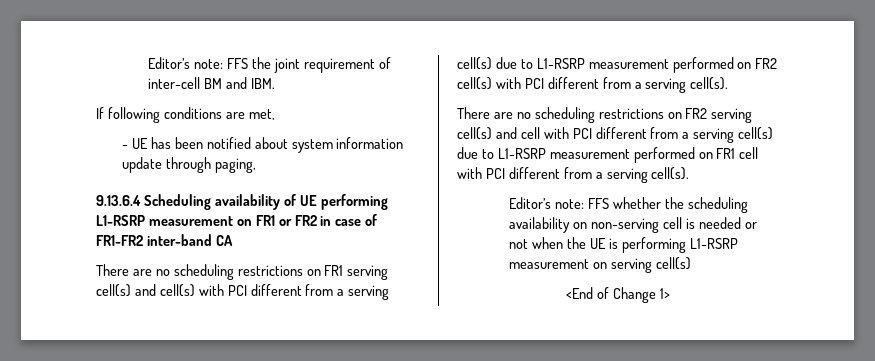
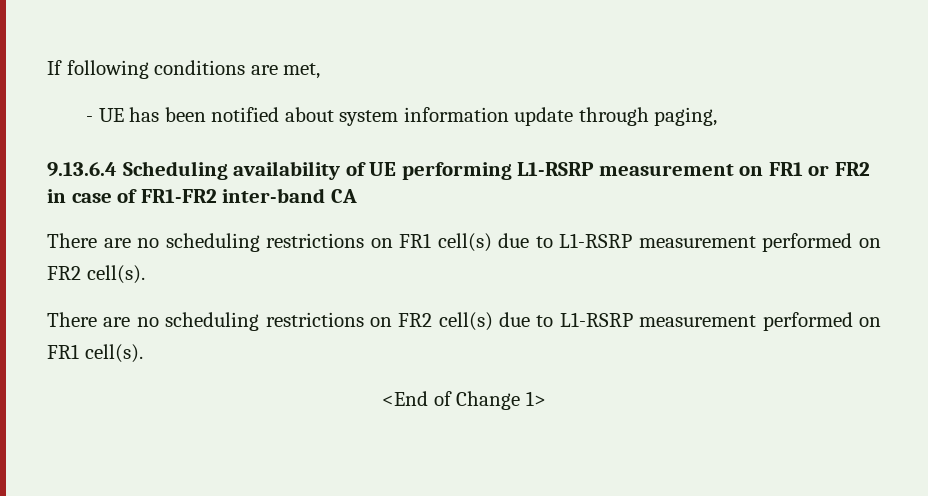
- Editor’s note: FFS the joint requirement of inter-cell BM and IBM.
- There are no scheduling restrictions on FR1 serving cell(s) and cell(s) with PCI different from a serving cell(s) due to L1-RSRP measurement performed on FR2 cell(s) with PCI different from a serving cell(s).
+ There are no scheduling restrictions on FR1 cell(s) due to L1-RSRP measurement performed on FR2 cell(s).
- There are no scheduling restrictions on FR2 serving cell(s) and cell with PCI different from a serving cell(s) due to L1-RSRP measurement performed on FR1 cell with PCI different from a serving cell(s).
- Editor’s note: FFS whether the scheduling availability on non-serving cell is needed or not when the UE is performing L1-RSRP measurement on serving cell(s)
+ There are no scheduling restrictions on FR2 cell(s) due to L1-RSRP measurement performed on FR1 cell(s).

